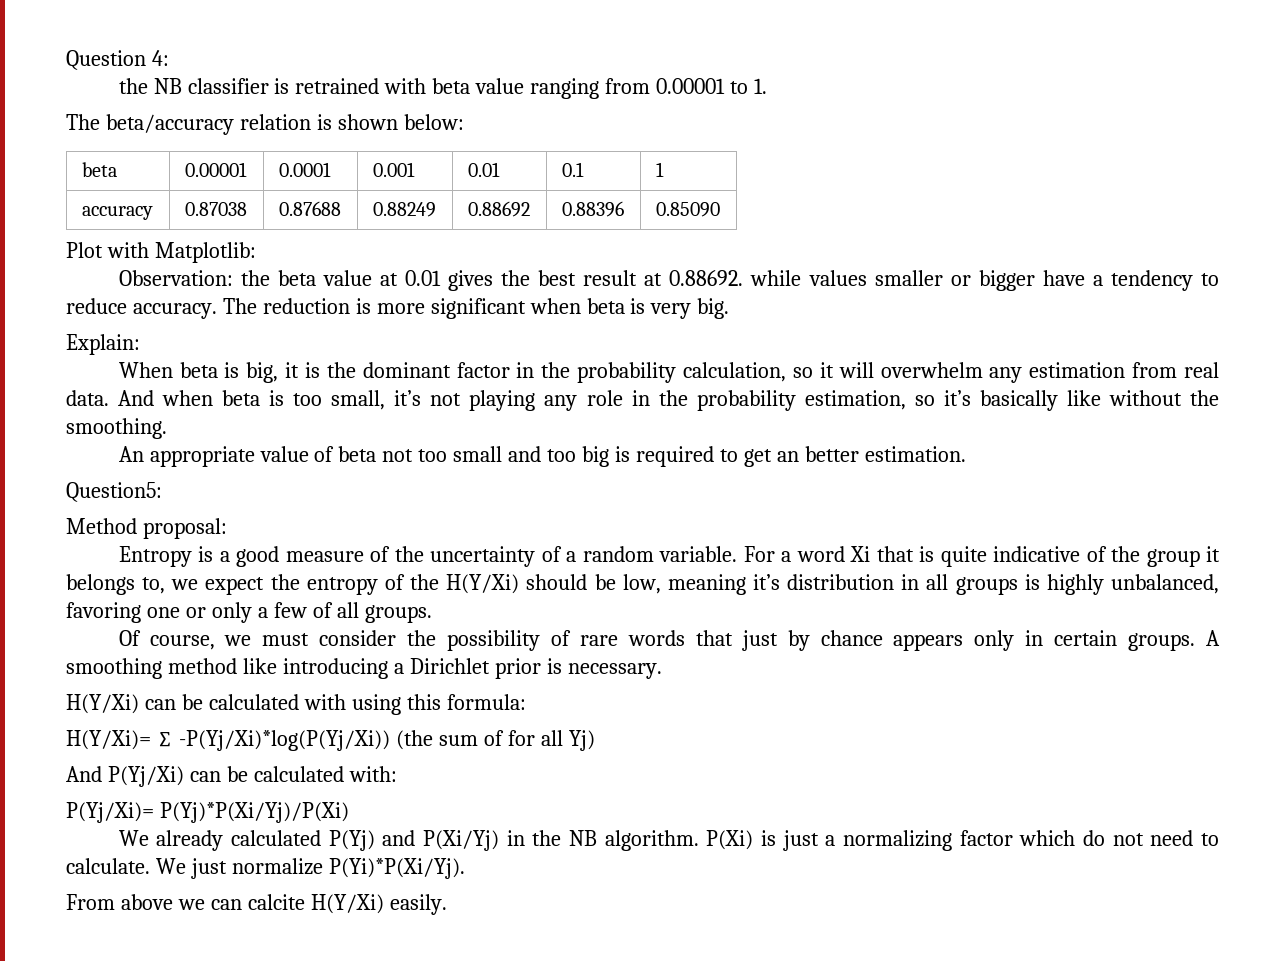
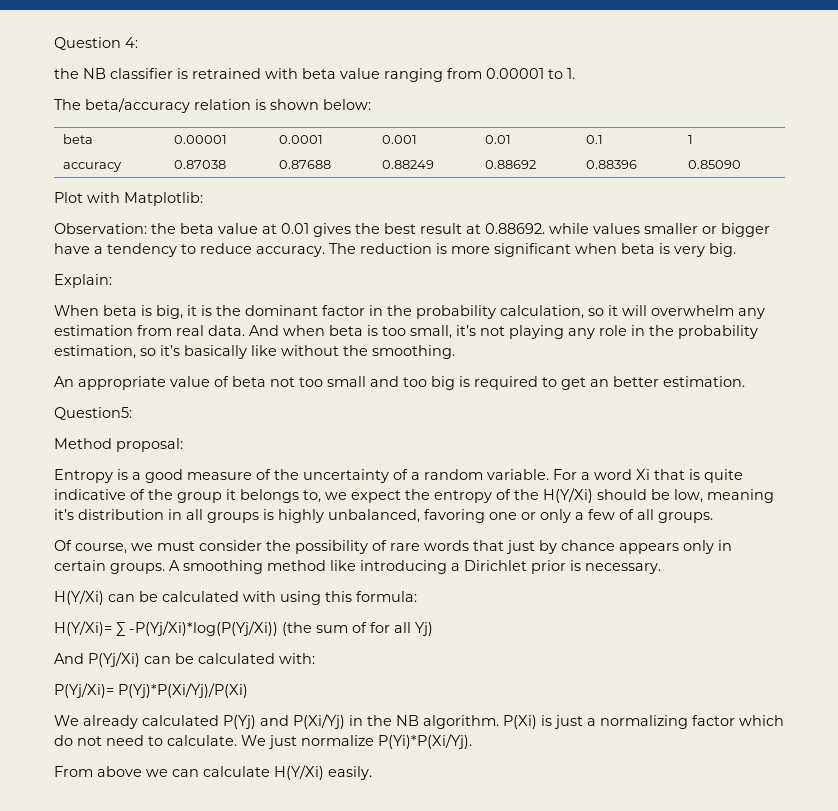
- From above we can calcite H(Y/Xi) easily.
+ From above we can calculate H(Y/Xi) easily.

